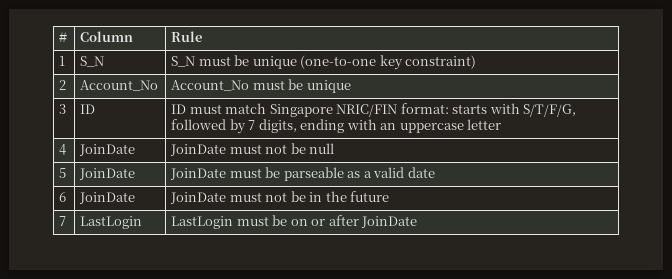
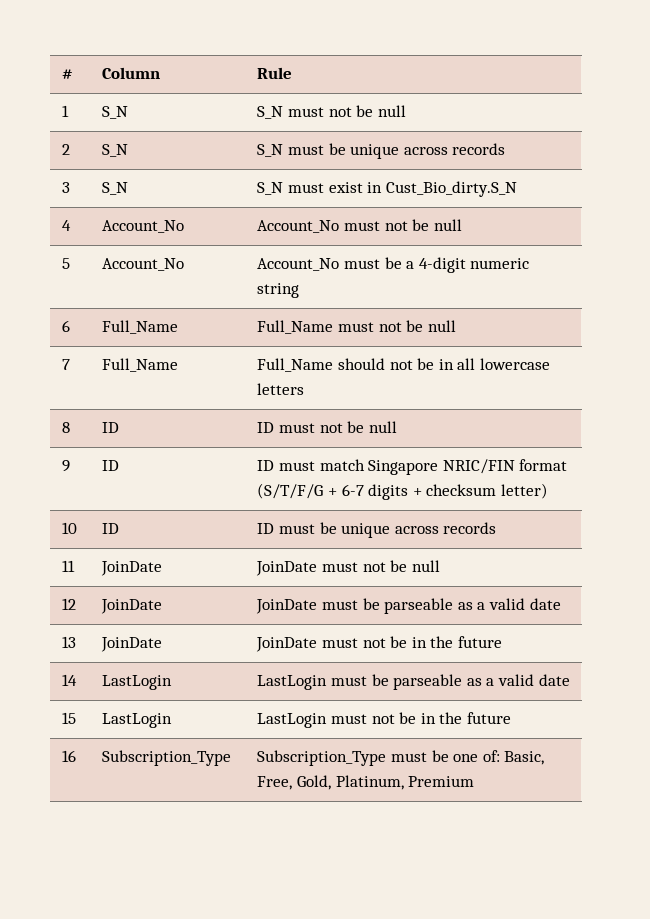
- 1 | S_N | S_N must be unique (one-to-one key constraint)
- 2 | Account_No | Account_No must be unique
- 3 | ID | ID must match Singapore NRIC/FIN format: starts with S/T/F/G, followed by 7 digits, ending with an uppercase letter
- 4 | JoinDate | JoinDate must not be null
+ 1 | S_N | S_N must not be null
+ 2 | S_N | S_N must be unique across records
+ 3 | S_N | S_N must exist in Cust_Bio_dirty.S_N
+ 4 | Account_No | Account_No must not be null
+ 5 | Account_No | Account_No must be a 4-digit numeric string
+ 6 | Full_Name | Full_Name must not be null
+ 7 | Full_Name | Full_Name should not be in all lowercase letters
+ 8 | ID | ID must not be null
+ 9 | ID | ID must match Singapore NRIC/FIN format (S/T/F/G + 6-7 digits + checksum letter)
+ 10 | ID | ID must be unique across records
+ 11 | JoinDate | JoinDate must not be null
- 5 | JoinDate | JoinDate must be parseable as a valid date
+ 12 | JoinDate | JoinDate must be parseable as a valid date
- 6 | JoinDate | JoinDate must not be in the future
+ 13 | JoinDate | JoinDate must not be in the future
- 7 | LastLogin | LastLogin must be on or after JoinDate
+ 14 | LastLogin | LastLogin must be parseable as a valid date
+ 15 | LastLogin | LastLogin must not be in the future
+ 16 | Subscription_Type | Subscription_Type must be one of: Basic, Free, Gold, Platinum, Premium

